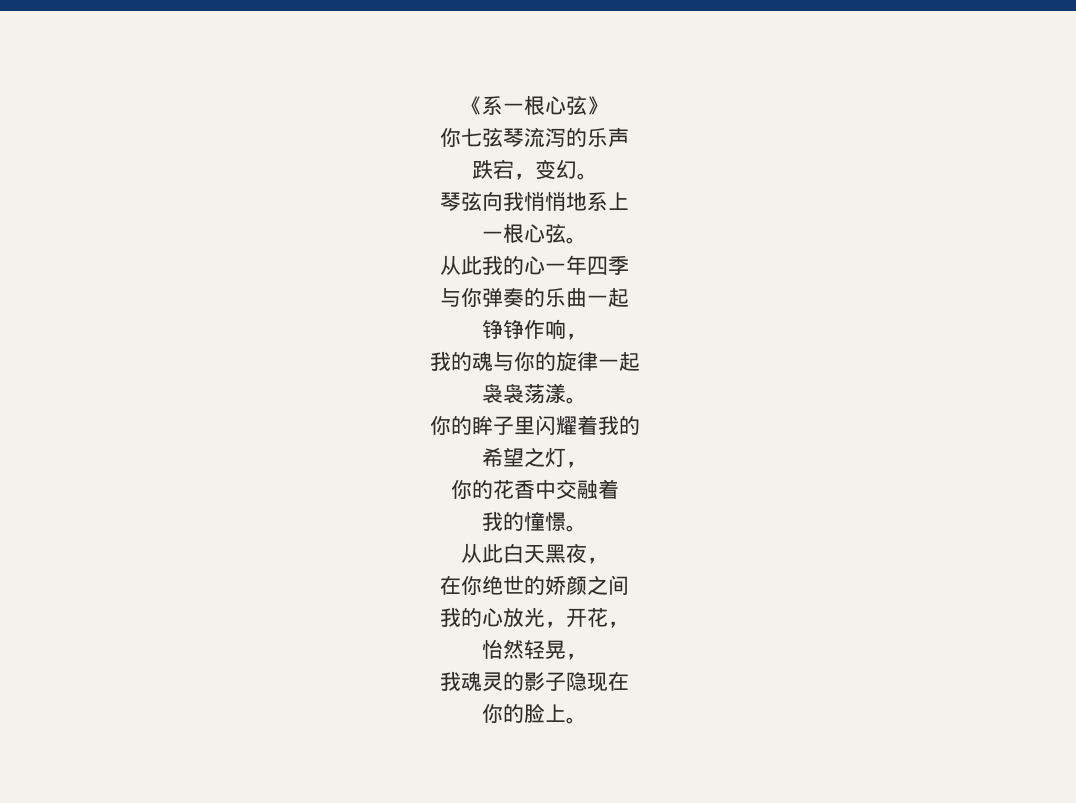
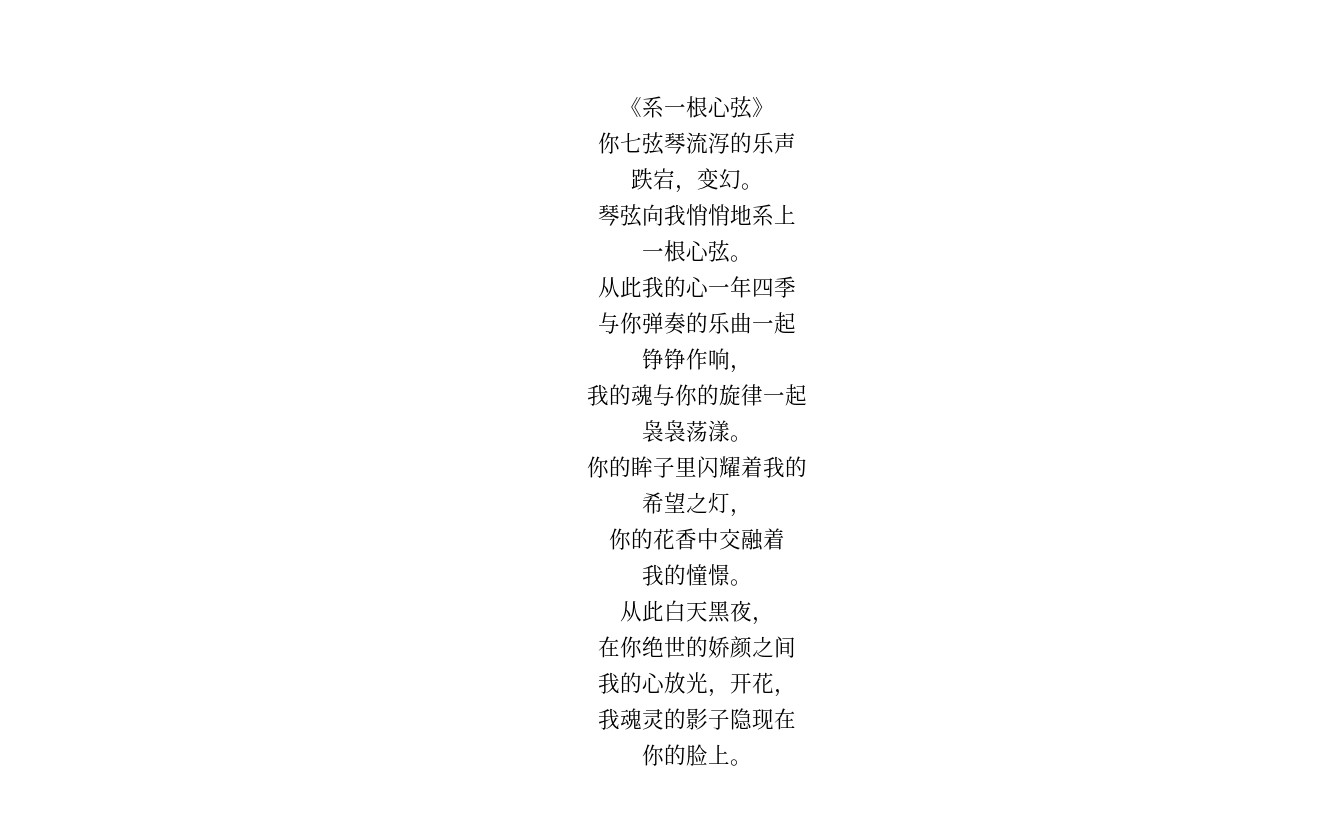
- 怡然轻晃，

